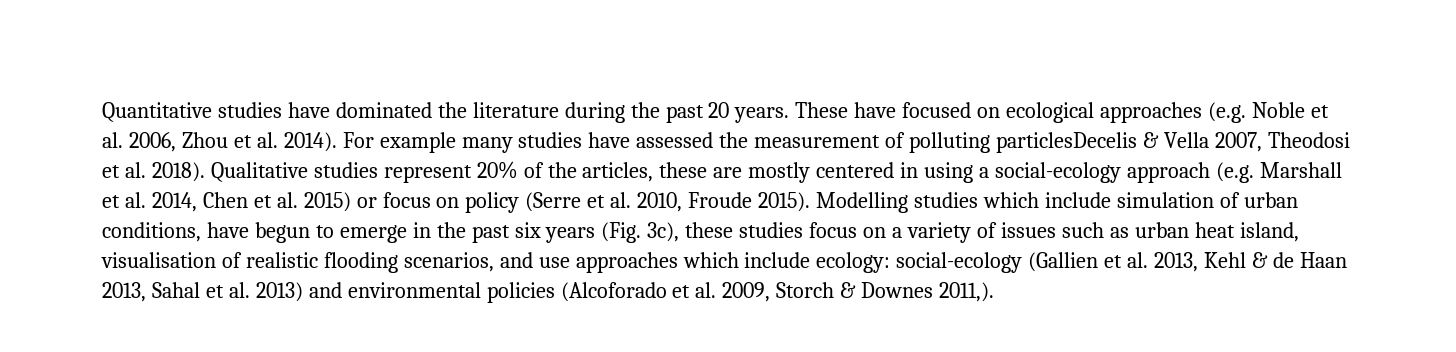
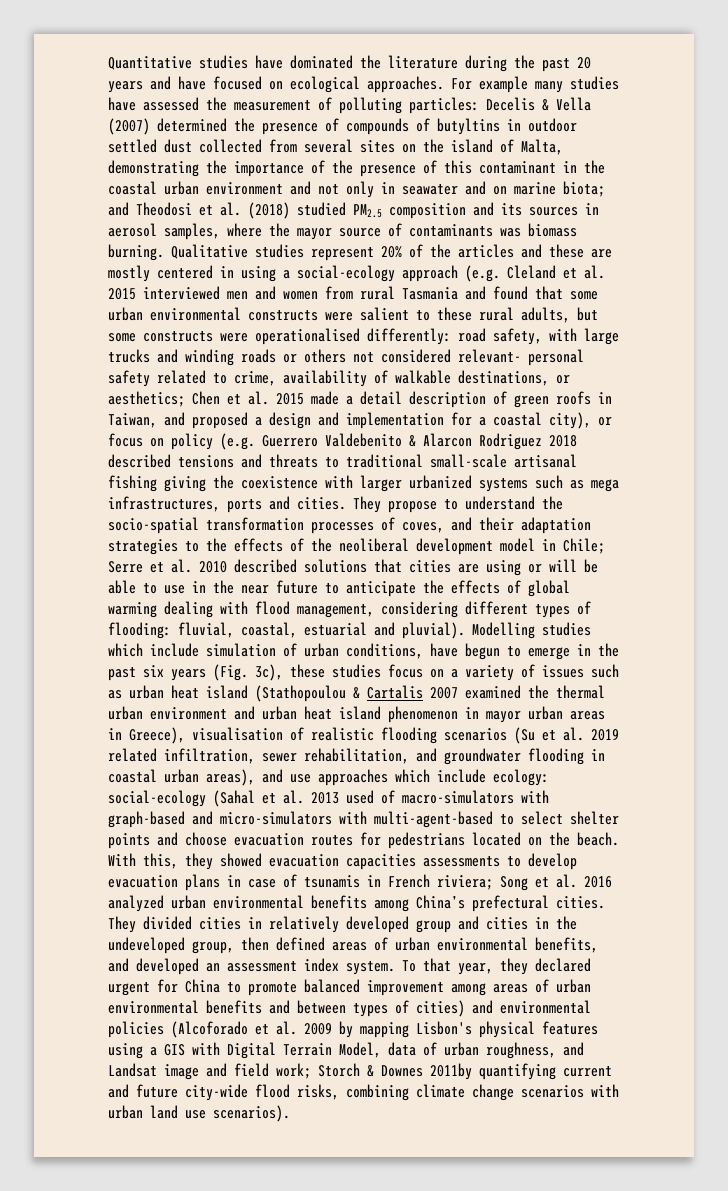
- Quantitative studies have dominated the literature during the past 20 years. These have focused on ecological approaches (e.g. Noble et al. 2006, Zhou et al. 2014).
+ Quantitative studies have dominated the literature during the past 20 years and have focused on ecological approaches.
- For example many studies have assessed the measurement of polluting particlesDecelis & Vella 2007, Theodosi et al. 2018).
+ For example many studies have assessed the measurement of polluting particles: Decelis & Vella (2007) determined the presence of compounds of butyltins in outdoor settled dust collected from several sites on the island of Malta, demonstrating the importance of the presence of this contaminant in the coastal urban environment and not only in seawater and on marine biota; and Theodosi et al. (2018) studied PM2.5 composition and its sources in aerosol samples, where the mayor source of contaminants was biomass burning.
- Qualitative studies represent 20% of the articles, these are mostly centered in using a social-ecology approach (e.g. Marshall et al. 2014, Chen et al. 2015) or focus on policy (Serre et al. 2010, Froude 2015).
+ Qualitative studies represent 20% of the articles and these are mostly centered in using a social-ecology approach (e.g. Cleland et al. 2015 interviewed men and women from rural Tasmania and found that some urban environmental constructs were salient to these rural adults, but some constructs were operationalised differently: road safety, with large trucks and winding roads or others not considered relevant- personal safety related to crime, availability of walkable destinations, or aesthetics; Chen et al. 2015 made a detail description of green roofs in Taiwan, and proposed a design and implementation for a coastal city), or focus on policy (e.g. Guerrero Valdebenito & Alarcon Rodriguez 2018 described tensions and threats to traditional small-scale artisanal fishing giving the coexistence with larger urbanized systems such as mega infrastructures, ports and cities. They propose to understand the socio-spatial transformation processes of coves, and their adaptation strategies to the effects of the neoliberal development model in Chile; Serre et al. 2010 described solutions that cities are using or will be able to use in the near future to anticipate the effects of global warming dealing with flood management, considering different types of flooding: fluvial, coastal, estuarial and pluvial).
- Modelling studies which include simulation of urban conditions, have begun to emerge in the past six years (Fig. 3c), these studies focus on a variety of issues such as urban heat island, visualisation of realistic flooding scenarios, and use approaches which include ecology: social-ecology (Gallien et al. 2013, Kehl & de Haan 2013, Sahal et al. 2013) and environmental policies (Alcoforado et al. 2009, Storch & Downes 2011,).
+ Modelling studies which include simulation of urban conditions, have begun to emerge in the past six years (Fig. 3c), these studies focus on a variety of issues such as urban heat island (Stathopoulou & Cartalis 2007 examined the thermal urban environment and urban heat island phenomenon in mayor urban areas in Greece), visualisation of realistic flooding scenarios (Su et al. 2019 related infiltration, sewer rehabilitation, and groundwater flooding in coastal urban areas), and use approaches which include ecology: social-ecology (Sahal et al. 2013 used of macro-simulators with graph-based and micro-simulators with multi-agent-based to select shelter points and choose evacuation routes for pedestrians located on the beach. With this, they showed evacuation capacities assessments to develop evacuation plans in case of tsunamis in French riviera; Song et al. 2016 analyzed urban environmental benefits among China’s prefectural cities. They divided cities in relatively developed group and cities in the undeveloped group, then defined areas of urban environmental benefits, and developed an assessment index system. To that year, they declared urgent for China to promote balanced improvement among areas of urban environmental benefits and between types of cities) and environmental policies (Alcoforado et al. 2009 by mapping Lisbon's physical features using a GIS with Digital Terrain Model, data of urban roughness, and Landsat image and field work; Storch & Downes 2011by quantifying current and future city-wide flood risks, combining climate change scenarios with urban land use scenarios).

